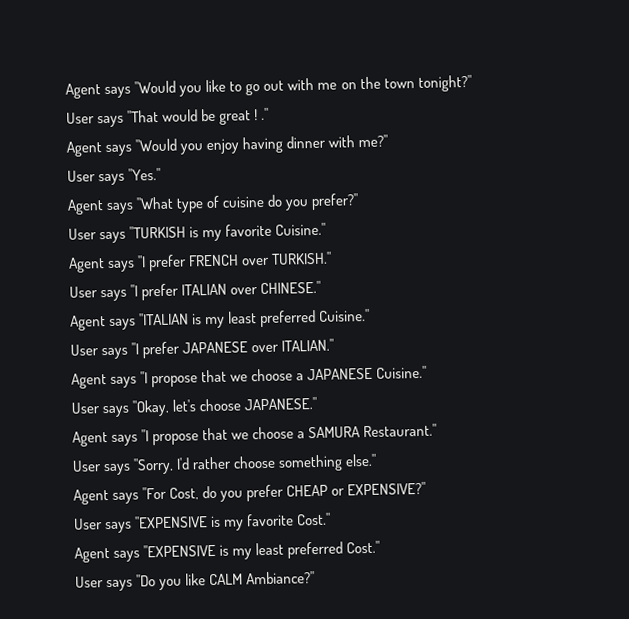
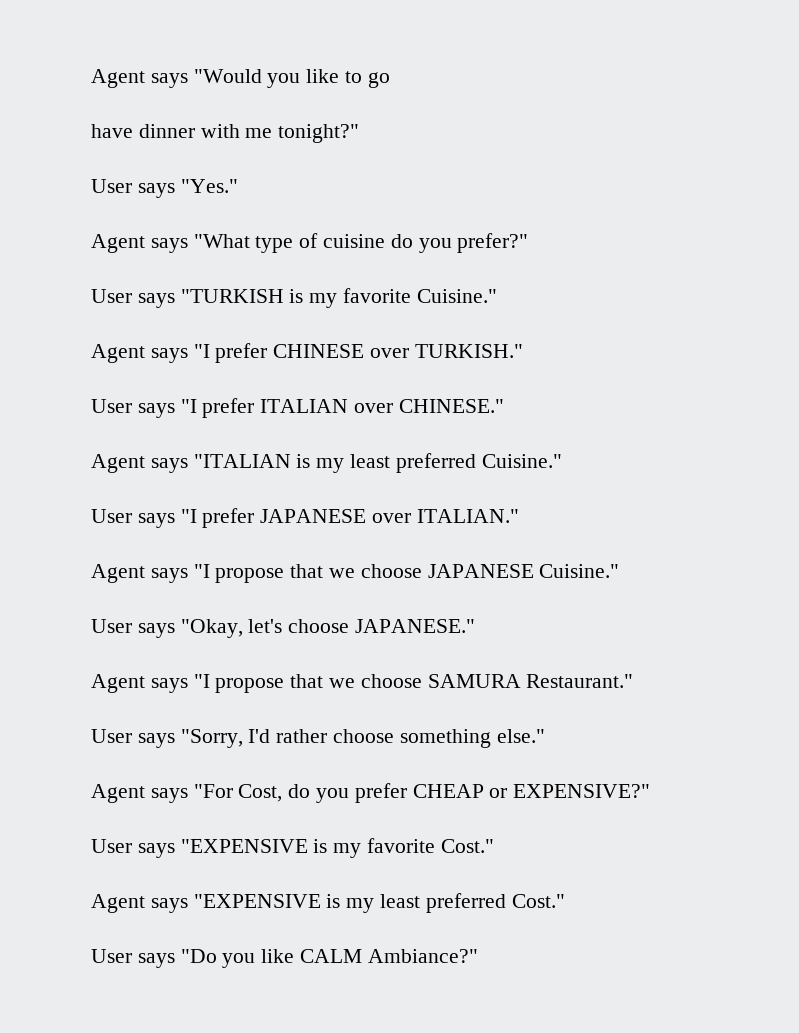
- Agent says "Would you like to go out with me on the town tonight?"
- User says "That would be great ! ."
- Agent says "Would you enjoy having dinner with me?"
+ Agent says "Would you like to go
+ have dinner with me tonight?"
- Agent says "I prefer FRENCH over TURKISH."
+ Agent says "I prefer CHINESE over TURKISH."
- Agent says "I propose that we choose a JAPANESE Cuisine."
+ Agent says "I propose that we choose JAPANESE Cuisine."
- Agent says "I propose that we choose a SAMURA Restaurant."
+ Agent says "I propose that we choose SAMURA Restaurant."

